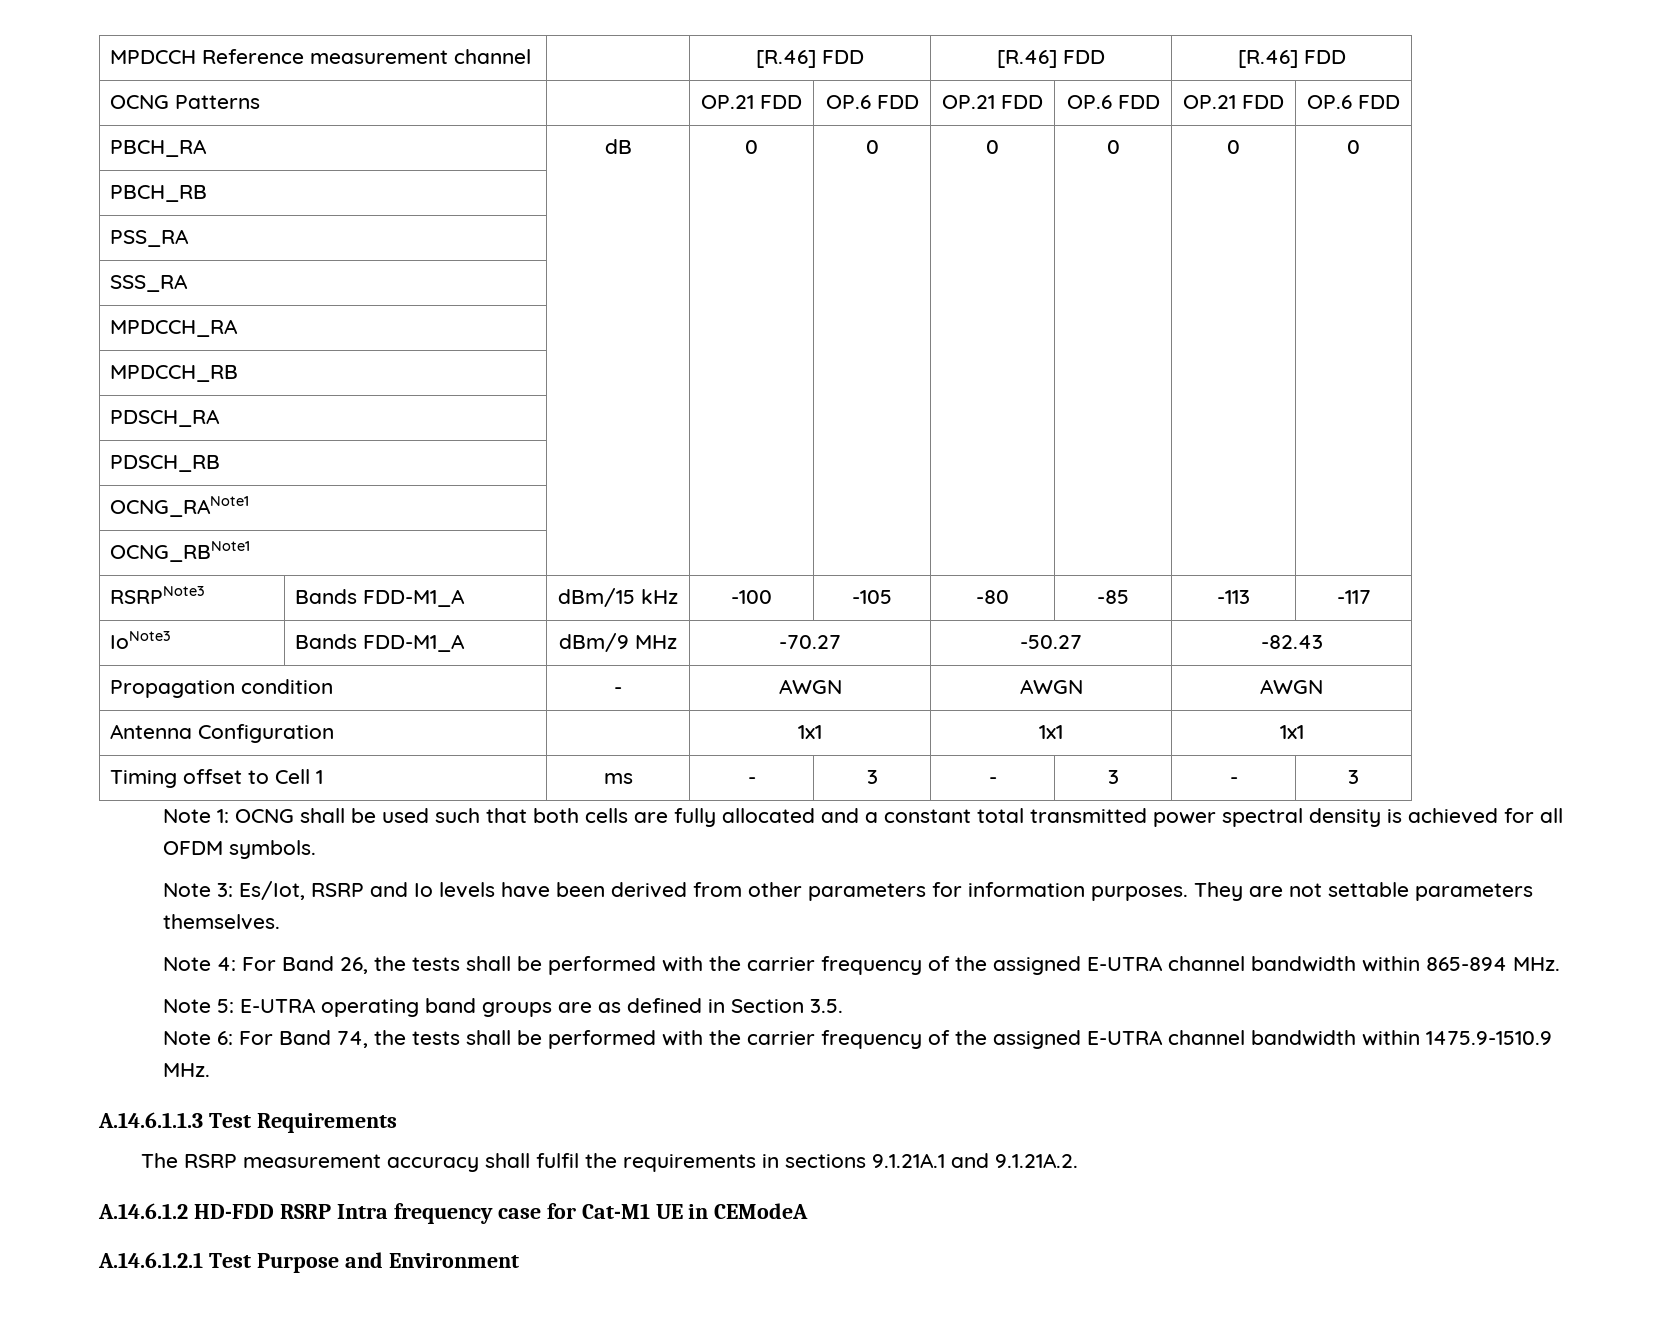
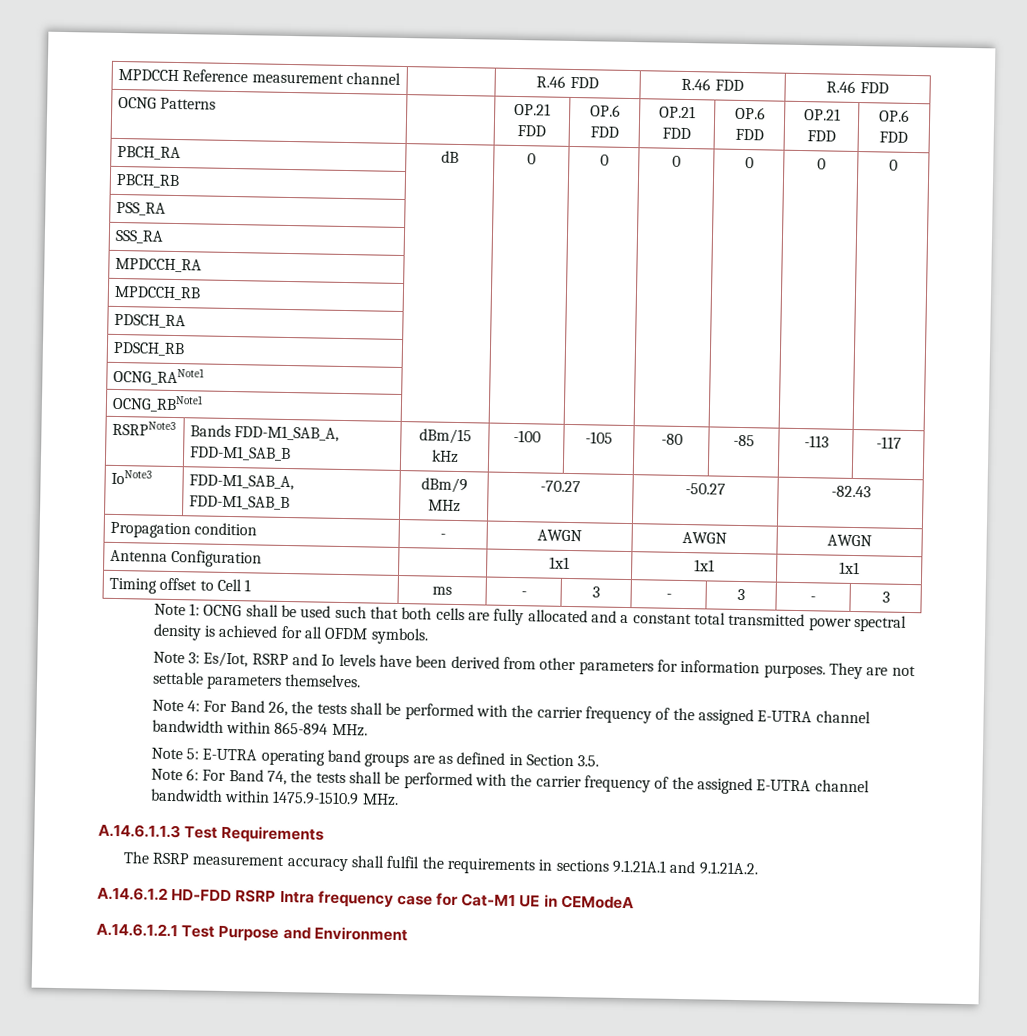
- MPDCCH Reference measurement channel | | [R.46] FDD | [R.46] FDD | [R.46] FDD
+ MPDCCH Reference measurement channel | | R.46 FDD | R.46 FDD | R.46 FDD
- RSRPNote3 | Bands FDD-M1_A | dBm/15 kHz | -100 | -105 | -80 | -85 | -113 | -117
+ RSRPNote3 | Bands FDD-M1_SAB_A, FDD-M1_SAB_B | dBm/15 kHz | -100 | -105 | -80 | -85 | -113 | -117
- IoNote3 | Bands FDD-M1_A | dBm/9 MHz | -70.27 | -50.27 | -82.43
+ IoNote3 | FDD-M1_SAB_A, FDD-M1_SAB_B | dBm/9 MHz | -70.27 | -50.27 | -82.43

